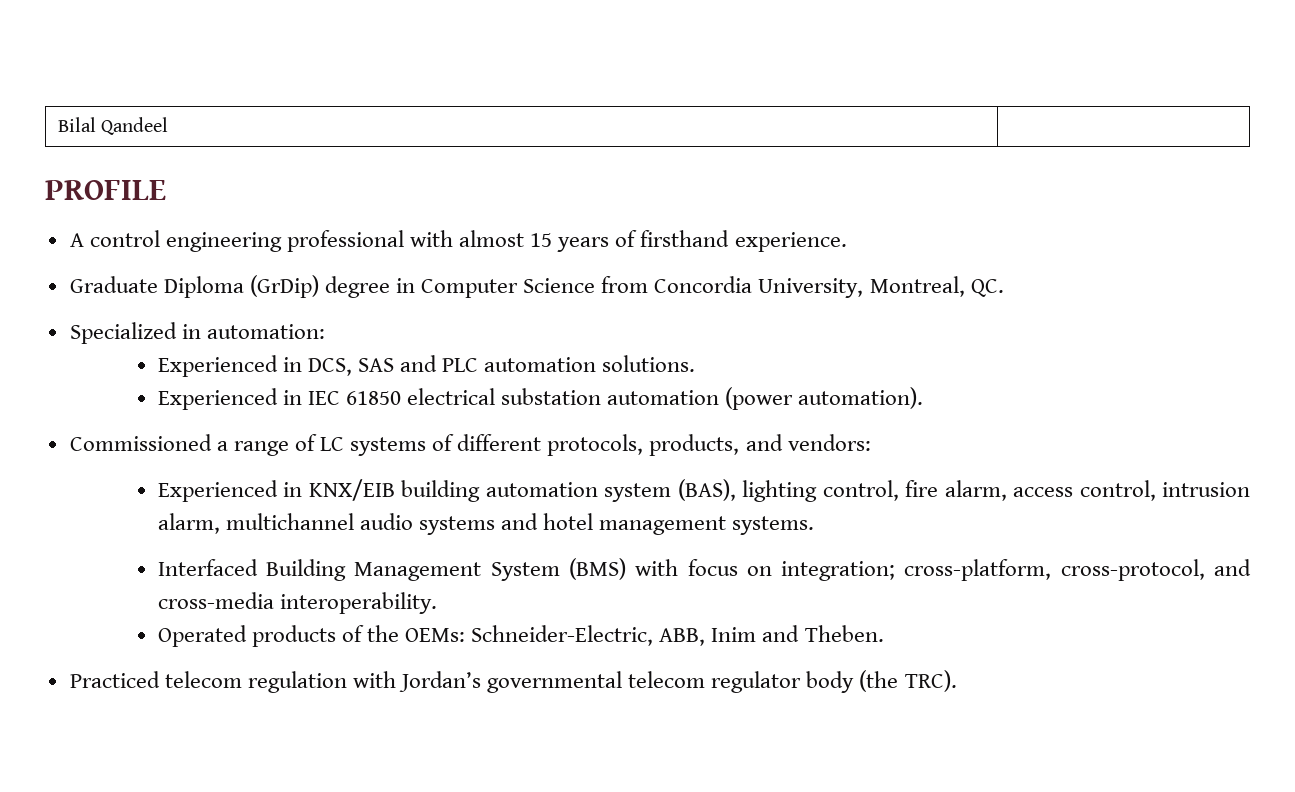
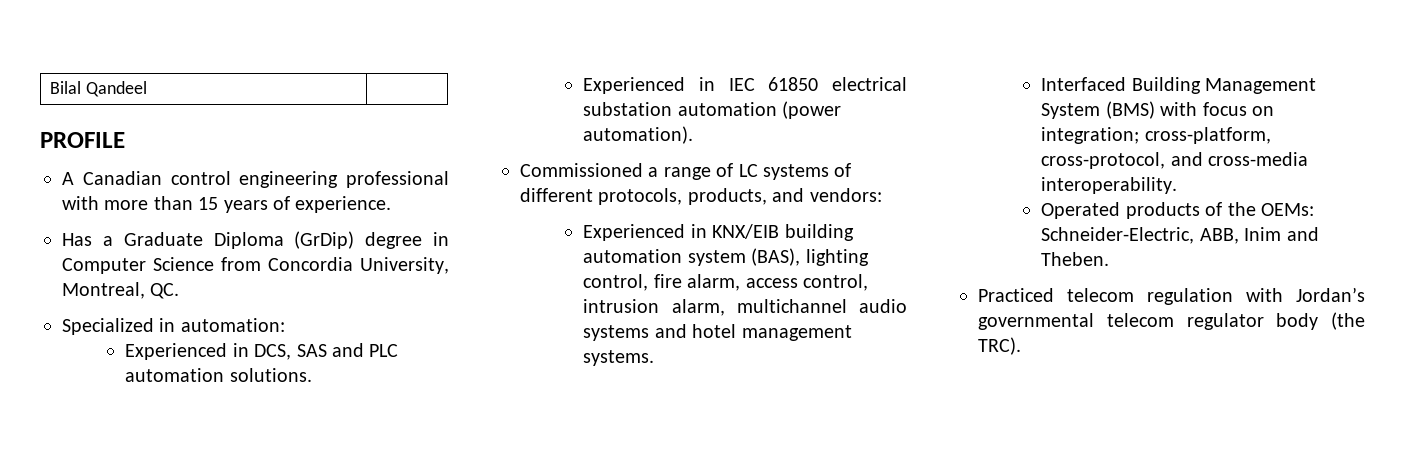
- A control engineering professional with almost 15 years of firsthand experience.
+ A Canadian control engineering professional with more than 15 years of experience.
- Graduate Diploma (GrDip) degree in Computer Science from Concordia University, Montreal, QC.
+ Has a Graduate Diploma (GrDip) degree in Computer Science from Concordia University, Montreal, QC.

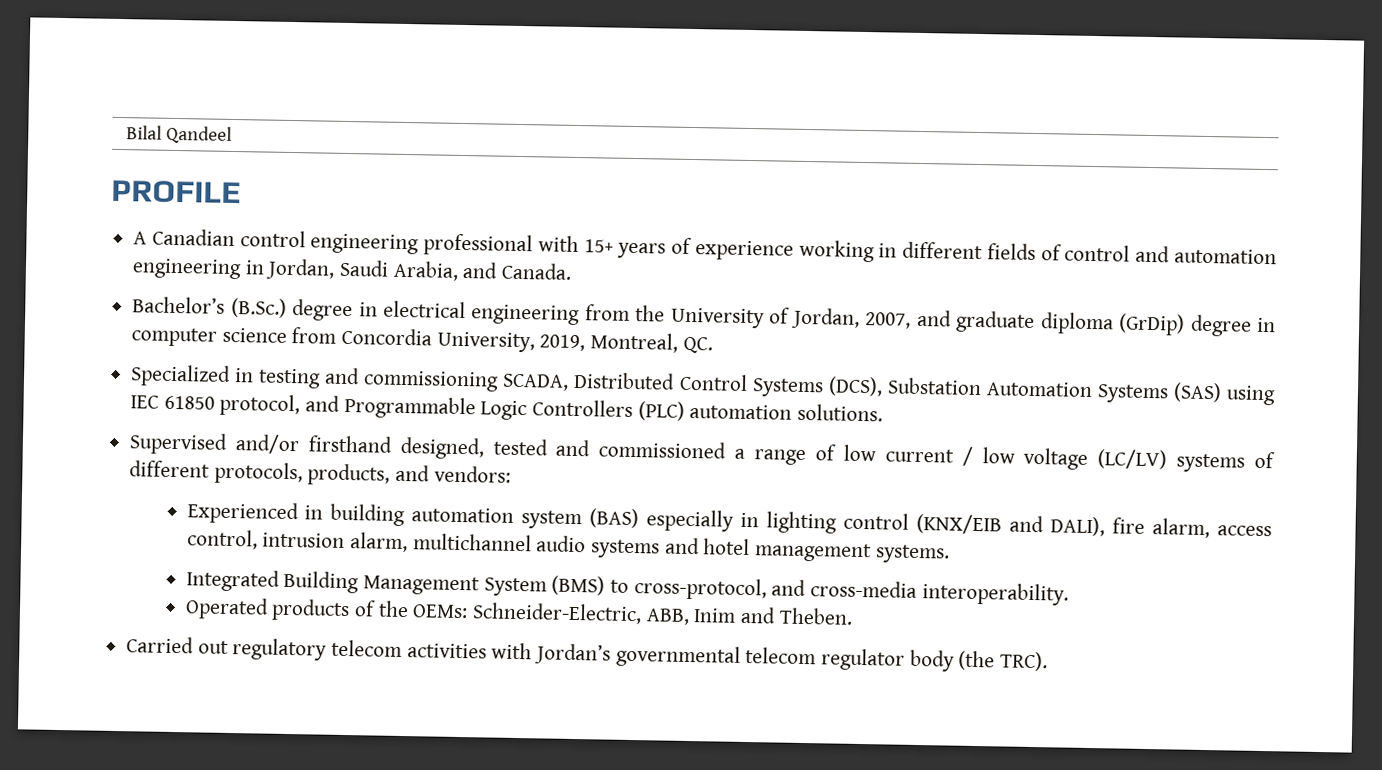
- A Canadian control engineering professional with more than 15 years of experience.
- Has a Graduate Diploma (GrDip) degree in Computer Science from Concordia University, Montreal, QC.
+ A Canadian control engineering professional with 15+ years of experience working in different fields of control and automation engineering in Jordan, Saudi Arabia, and Canada.
+ Bachelor’s (B.Sc.) degree in electrical engineering from the University of Jordan, 2007, and graduate diploma (GrDip) degree in computer science from Concordia University, 2019, Montreal, QC.
- Specialized in automation:
- Experienced in DCS, SAS and PLC automation solutions.
- Experienced in IEC 61850 electrical substation automation (power automation).
- Commissioned a range of LC systems of different protocols, products, and vendors:
+ Specialized in testing and commissioning SCADA, Distributed Control Systems (DCS), Substation Automation Systems (SAS) using IEC 61850 protocol, and Programmable Logic Controllers (PLC) automation solutions.
+ Supervised and/or firsthand designed, tested and commissioned a range of low current / low voltage (LC/LV) systems of different protocols, products, and vendors:
- Experienced in KNX/EIB building automation system (BAS), lighting control, fire alarm, access control, intrusion alarm, multichannel audio systems and hotel management systems.
+ Experienced in building automation system (BAS) especially in lighting control (KNX/EIB and DALI), fire alarm, access control, intrusion alarm, multichannel audio systems and hotel management systems.
- Interfaced Building Management System (BMS) with focus on integration; cross-platform, cross-protocol, and cross-media interoperability.
+ Integrated Building Management System (BMS) to cross-protocol, and cross-media interoperability.
- Practiced telecom regulation with Jordan’s governmental telecom regulator body (the TRC).
+ Carried out regulatory telecom activities with Jordan’s governmental telecom regulator body (the TRC).

